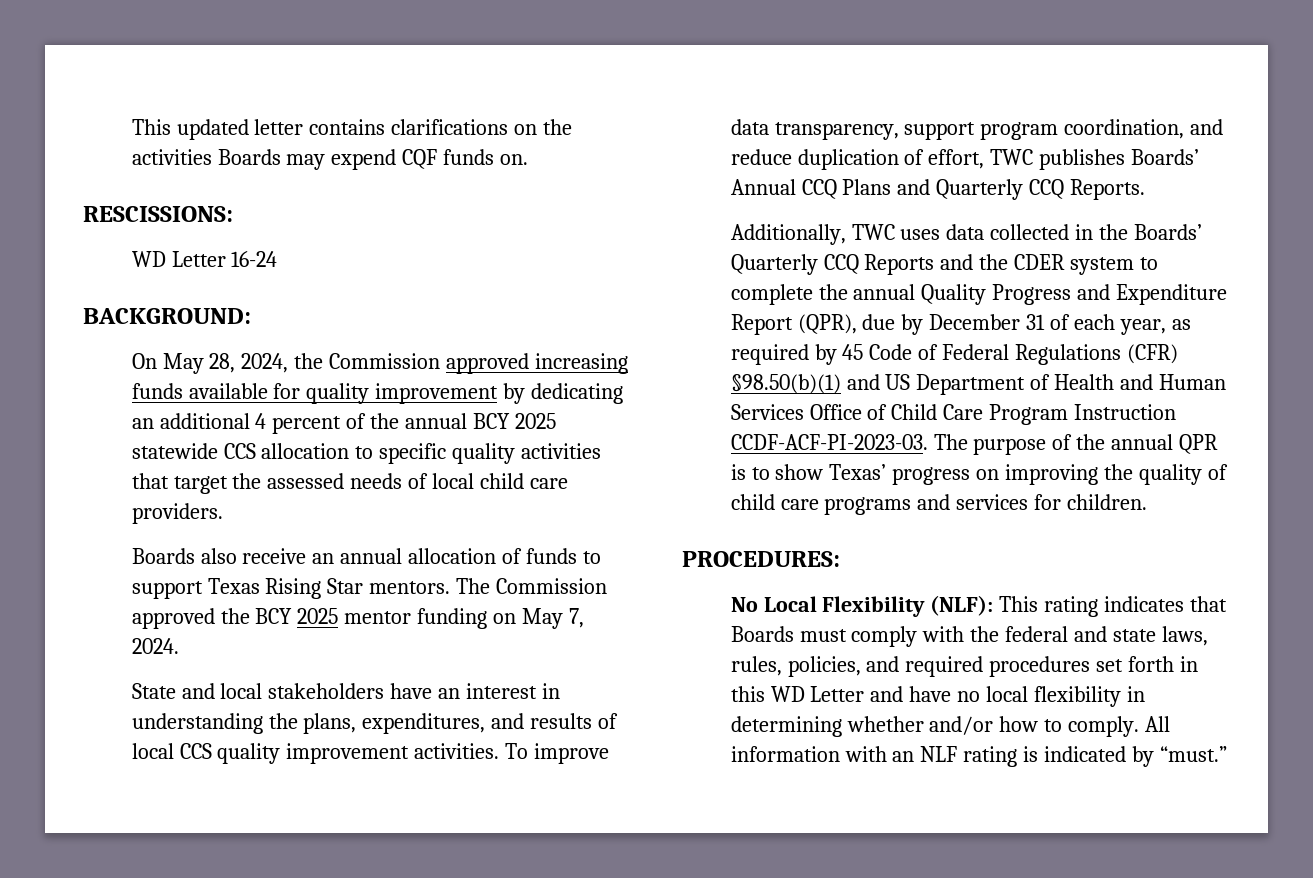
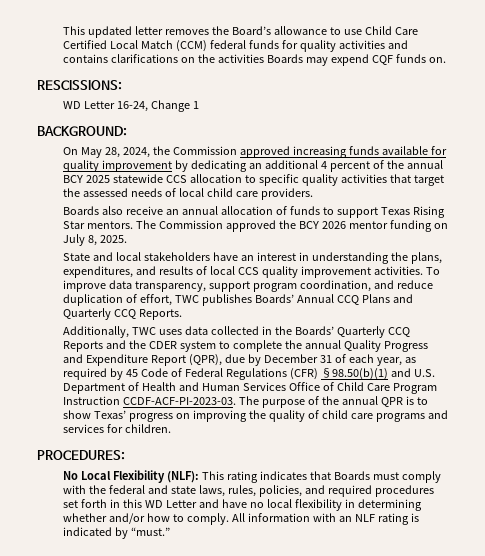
- This updated letter contains clarifications on the activities Boards may expend CQF funds on.
+ This updated letter removes the Board’s allowance to use Child Care Certified Local Match (CCM) federal funds for quality activities and contains clarifications on the activities Boards may expend CQF funds on.
- WD Letter 16-24
+ WD Letter 16-24, Change 1
- The Commission approved the BCY 2025 mentor funding on May 7, 2024.
+ The Commission approved the BCY 2026 mentor funding on July 8, 2025.
- Additionally, TWC uses data collected in the Boards’ Quarterly CCQ Reports and the CDER system to complete the annual Quality Progress and Expenditure Report (QPR), due by December 31 of each year, as required by 45 Code of Federal Regulations (CFR) §98.50(b)(1) and US Department of Health and Human Services Office of Child Care Program Instruction CCDF-ACF-PI-2023-03.
+ Additionally, TWC uses data collected in the Boards’ Quarterly CCQ Reports and the CDER system to complete the annual Quality Progress and Expenditure Report (QPR), due by December 31 of each year, as required by 45 Code of Federal Regulations (CFR) §98.50(b)(1) and U.S. Department of Health and Human Services Office of Child Care Program Instruction CCDF-ACF-PI-2023-03.

